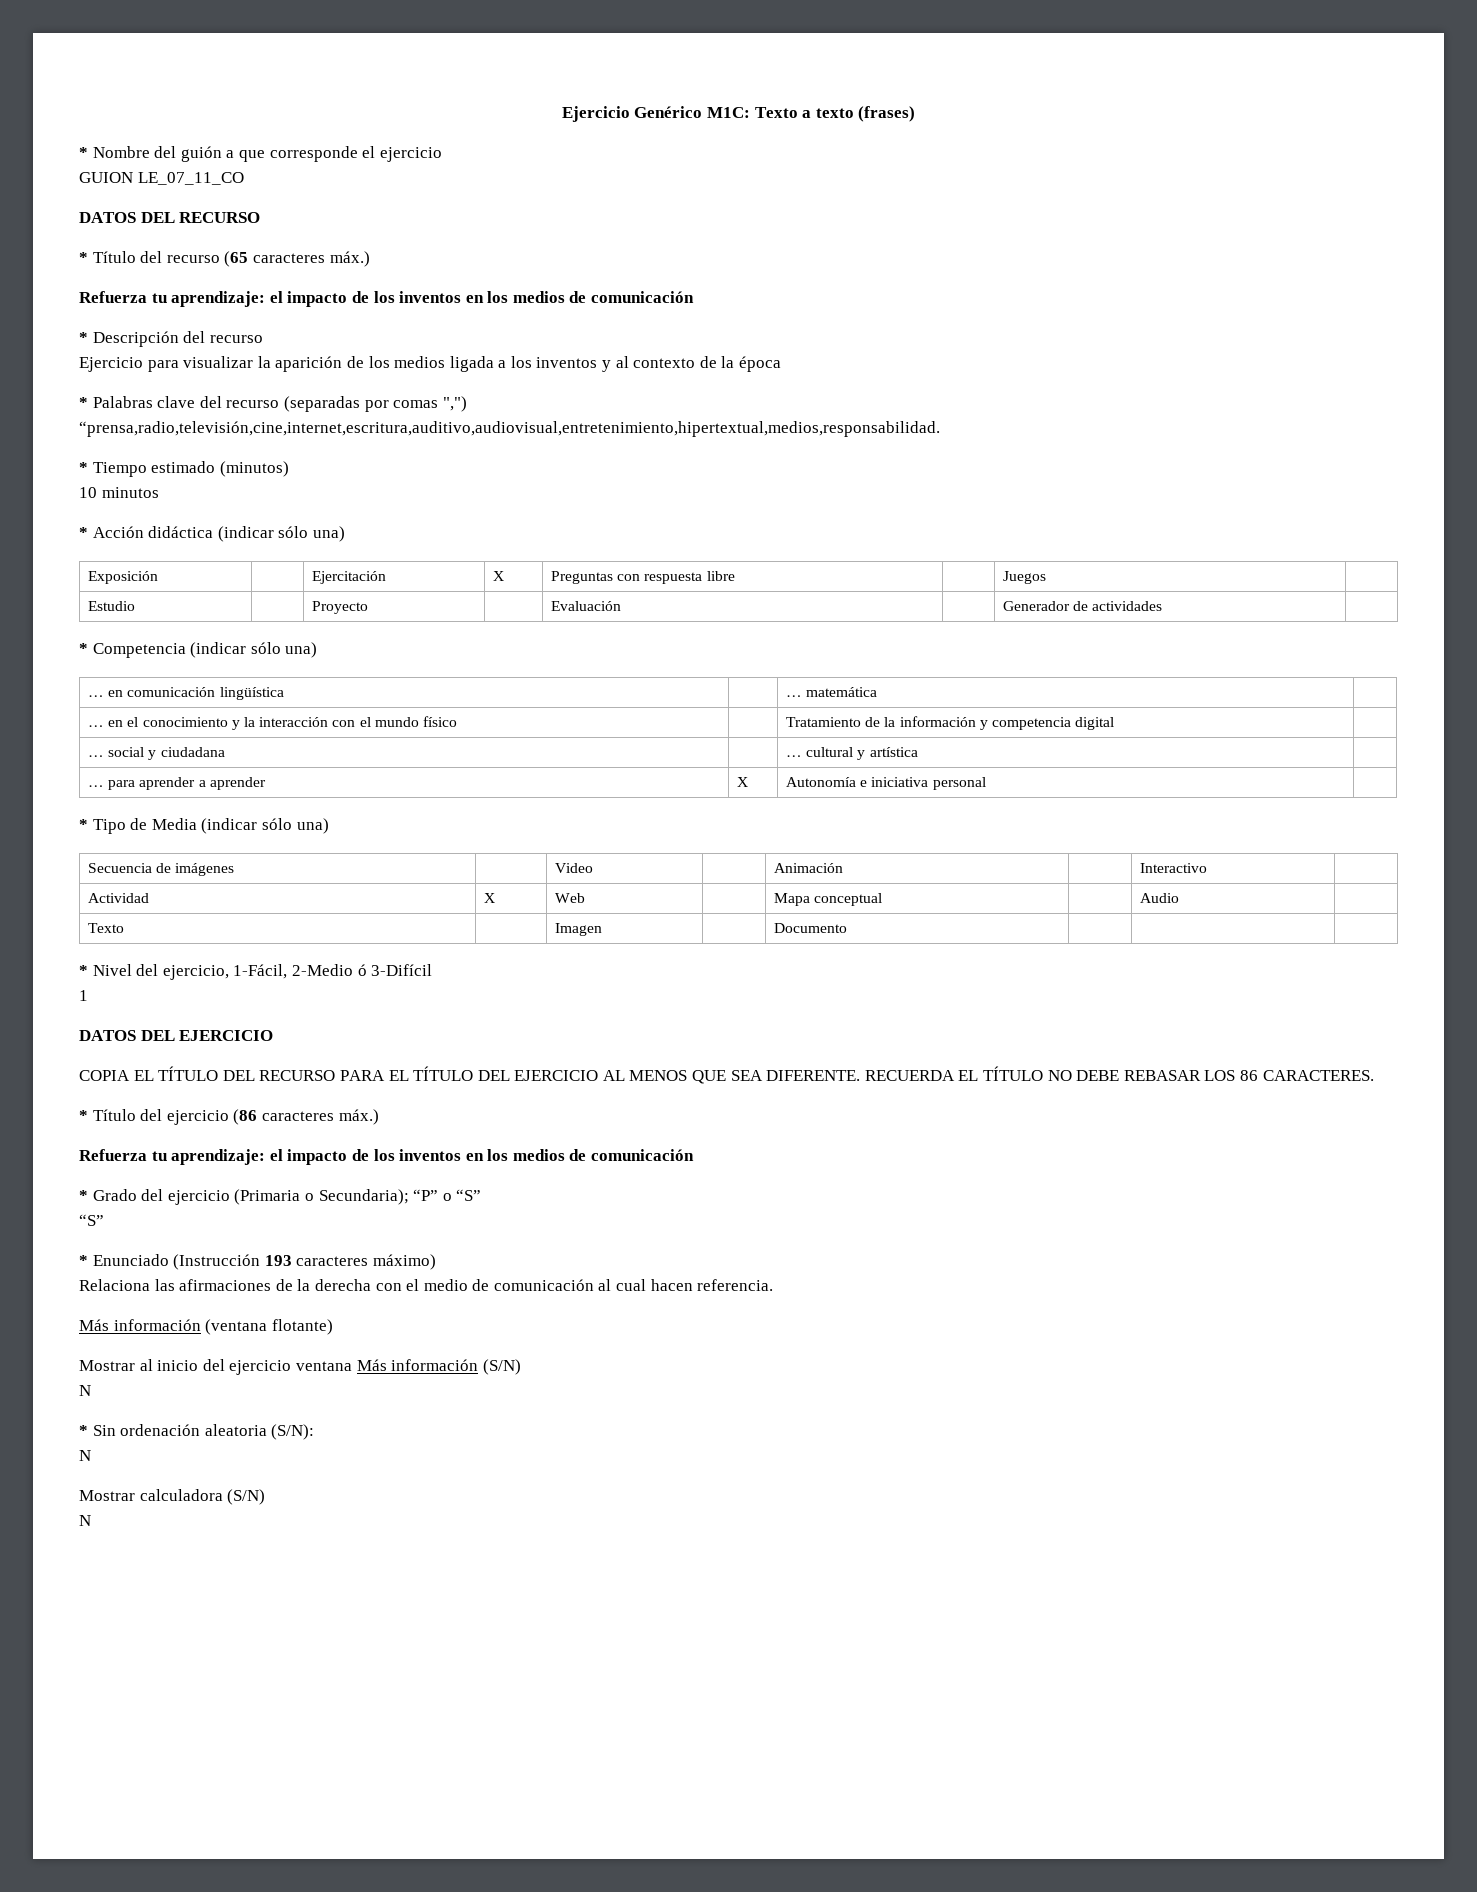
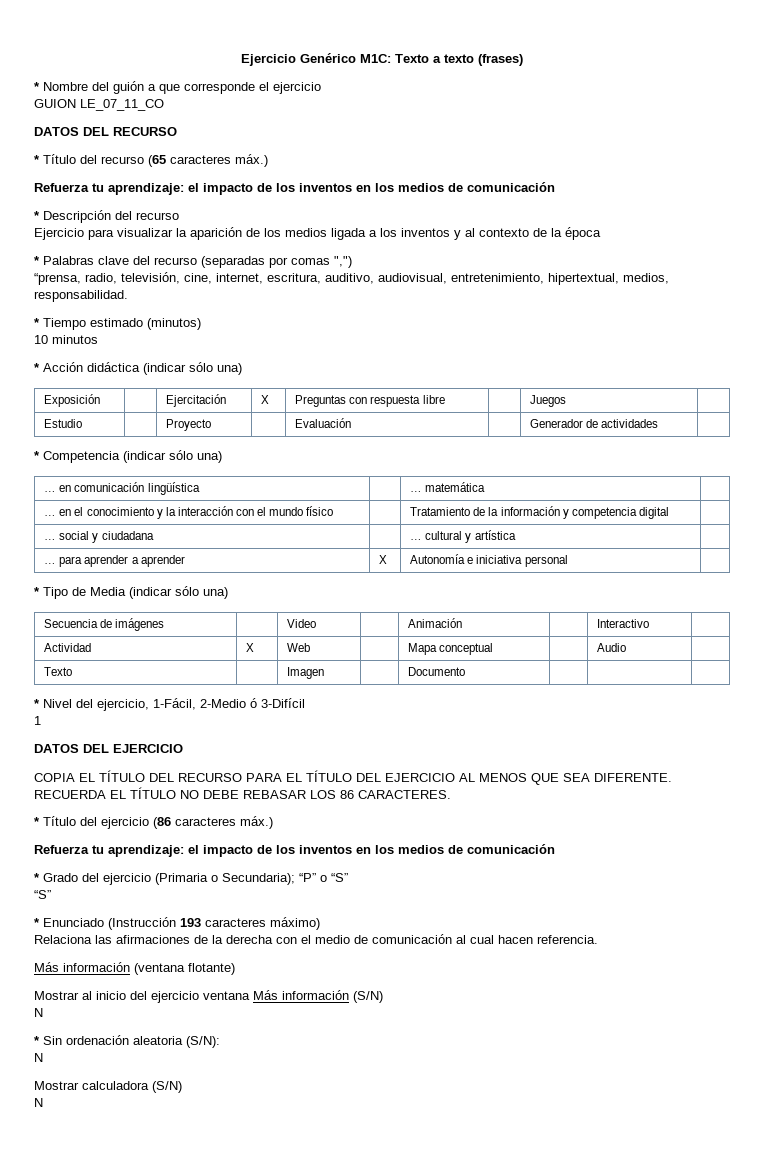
- “prensa,radio,televisión,cine,internet,escritura,auditivo,audiovisual,entretenimiento,hipertextual,medios,responsabilidad.
+ “prensa, radio, televisión, cine, internet, escritura, auditivo, audiovisual, entretenimiento, hipertextual, medios, responsabilidad.

